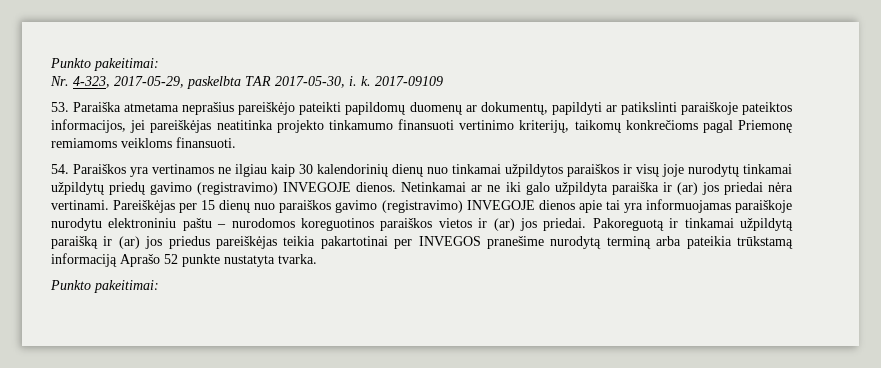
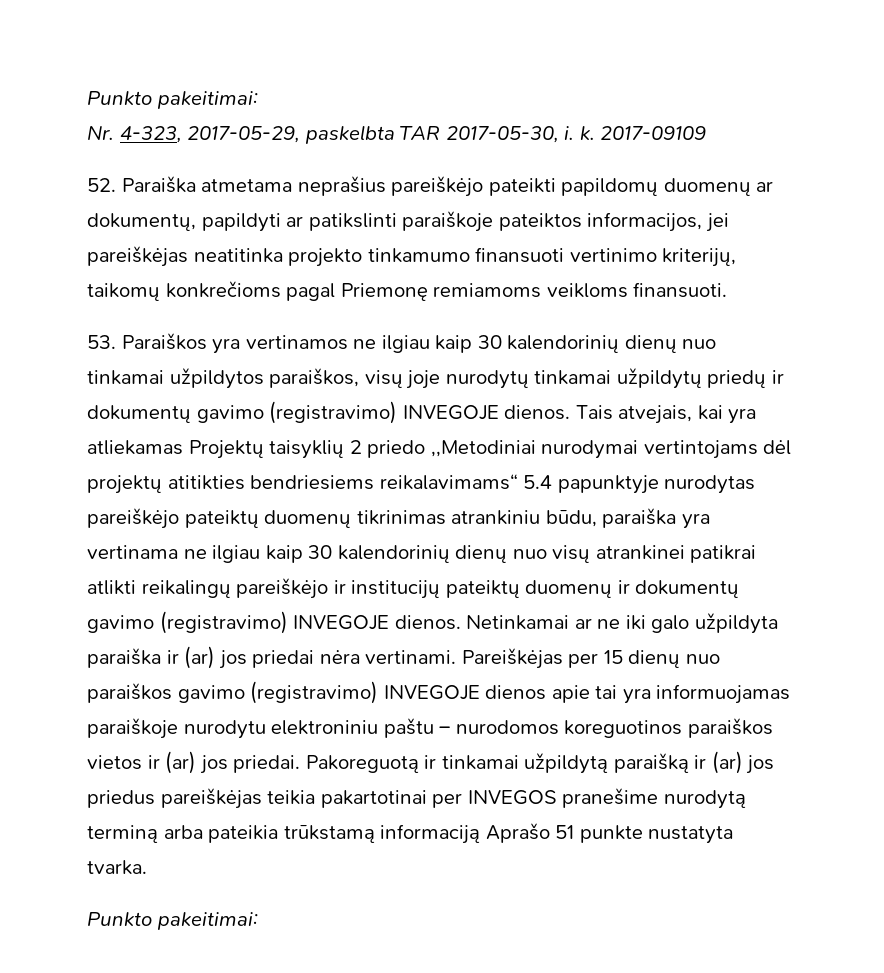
- 53. Paraiška atmetama neprašius pareiškėjo pateikti papildomų duomenų ar dokumentų, papildyti ar patikslinti paraiškoje pateiktos informacijos, jei pareiškėjas neatitinka projekto tinkamumo finansuoti vertinimo kriterijų, taikomų konkrečioms pagal Priemonę remiamoms veikloms finansuoti.
+ 52. Paraiška atmetama neprašius pareiškėjo pateikti papildomų duomenų ar dokumentų, papildyti ar patikslinti paraiškoje pateiktos informacijos, jei pareiškėjas neatitinka projekto tinkamumo finansuoti vertinimo kriterijų, taikomų konkrečioms pagal Priemonę remiamoms veikloms finansuoti.
- 54. Paraiškos yra vertinamos ne ilgiau kaip 30 kalendorinių dienų nuo tinkamai užpildytos paraiškos ir visų joje nurodytų tinkamai užpildytų priedų gavimo (registravimo) INVEGOJE dienos.
+ 53. Paraiškos yra vertinamos ne ilgiau kaip 30 kalendorinių dienų nuo tinkamai užpildytos paraiškos, visų joje nurodytų tinkamai užpildytų priedų ir dokumentų gavimo (registravimo) INVEGOJE dienos. Tais atvejais, kai yra atliekamas Projektų taisyklių 2 priedo ,,Metodiniai nurodymai vertintojams dėl projektų atitikties bendriesiems reikalavimams“ 5.4 papunktyje nurodytas pareiškėjo pateiktų duomenų tikrinimas atrankiniu būdu, paraiška yra vertinama ne ilgiau kaip 30 kalendorinių dienų nuo visų atrankinei patikrai atlikti reikalingų pareiškėjo ir institucijų pateiktų duomenų ir dokumentų gavimo (registravimo) INVEGOJE dienos.
- Pakoreguotą ir tinkamai užpildytą paraišką ir (ar) jos priedus pareiškėjas teikia pakartotinai per INVEGOS pranešime nurodytą terminą arba pateikia trūkstamą informaciją Aprašo 52 punkte nustatyta tvarka.
+ Pakoreguotą ir tinkamai užpildytą paraišką ir (ar) jos priedus pareiškėjas teikia pakartotinai per INVEGOS pranešime nurodytą terminą arba pateikia trūkstamą informaciją Aprašo 51 punkte nustatyta tvarka.

